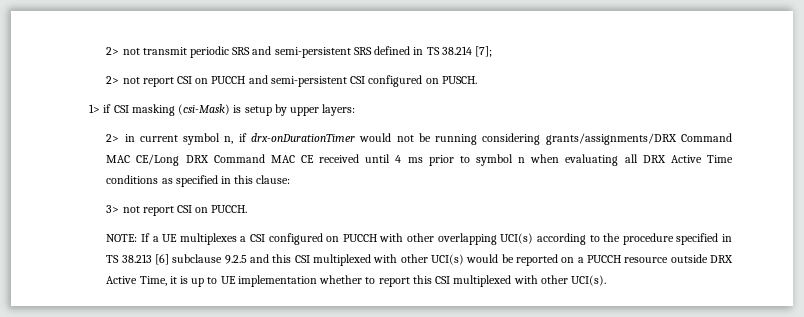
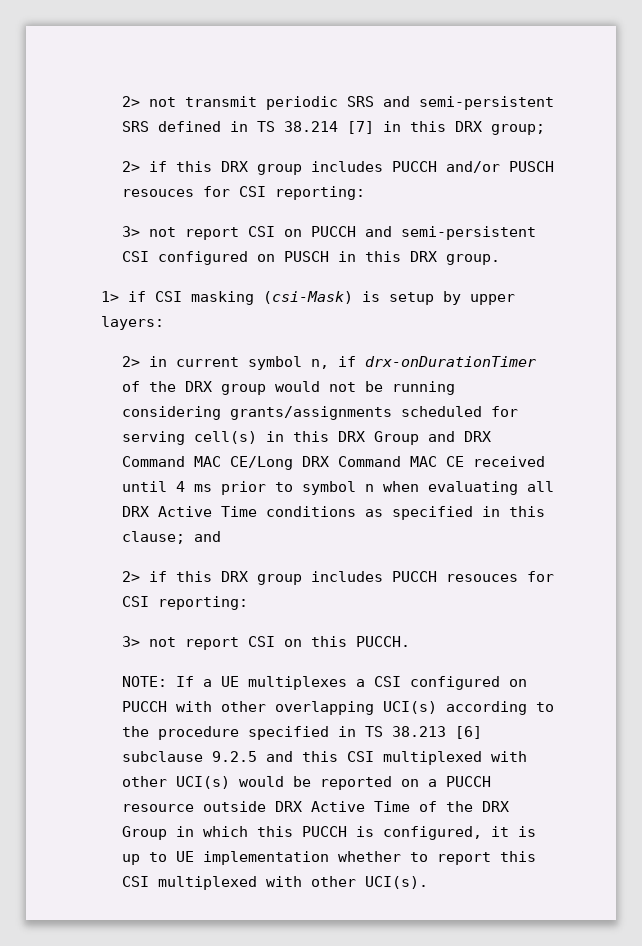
- 2> not transmit periodic SRS and semi-persistent SRS defined in TS 38.214 [7];
- 2> not report CSI on PUCCH and semi-persistent CSI configured on PUSCH.
+ 2> not transmit periodic SRS and semi-persistent SRS defined in TS 38.214 [7] in this DRX group;
+ 2> if this DRX group includes PUCCH and/or PUSCH resouces for CSI reporting:
+ 3> not report CSI on PUCCH and semi-persistent CSI configured on PUSCH in this DRX group.
- 2> in current symbol n, if drx-onDurationTimer would not be running considering grants/assignments/DRX Command MAC CE/Long DRX Command MAC CE received until 4 ms prior to symbol n when evaluating all DRX Active Time conditions as specified in this clause:
- 3> not report CSI on PUCCH.
+ 2> in current symbol n, if drx-onDurationTimer of the DRX group would not be running considering grants/assignments scheduled for serving cell(s) in this DRX Group and DRX Command MAC CE/Long DRX Command MAC CE received until 4 ms prior to symbol n when evaluating all DRX Active Time conditions as specified in this clause; and
+ 2> if this DRX group includes PUCCH resouces for CSI reporting:
+ 3> not report CSI on this PUCCH.
- NOTE: If a UE multiplexes a CSI configured on PUCCH with other overlapping UCI(s) according to the procedure specified in TS 38.213 [6] subclause 9.2.5 and this CSI multiplexed with other UCI(s) would be reported on a PUCCH resource outside DRX Active Time, it is up to UE implementation whether to report this CSI multiplexed with other UCI(s).
+ NOTE: If a UE multiplexes a CSI configured on PUCCH with other overlapping UCI(s) according to the procedure specified in TS 38.213 [6] subclause 9.2.5 and this CSI multiplexed with other UCI(s) would be reported on a PUCCH resource outside DRX Active Time of the DRX Group in which this PUCCH is configured, it is up to UE implementation whether to report this CSI multiplexed with other UCI(s).

